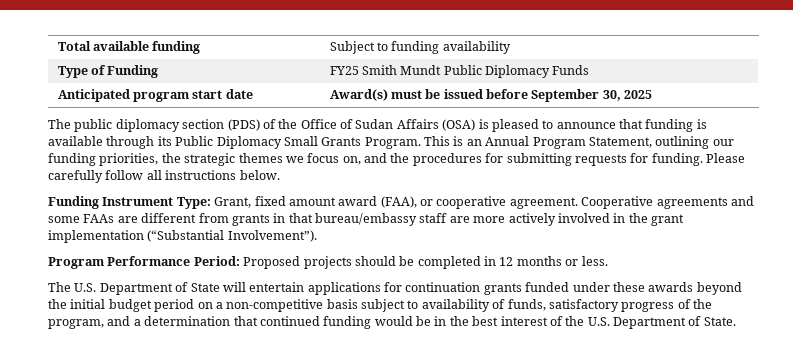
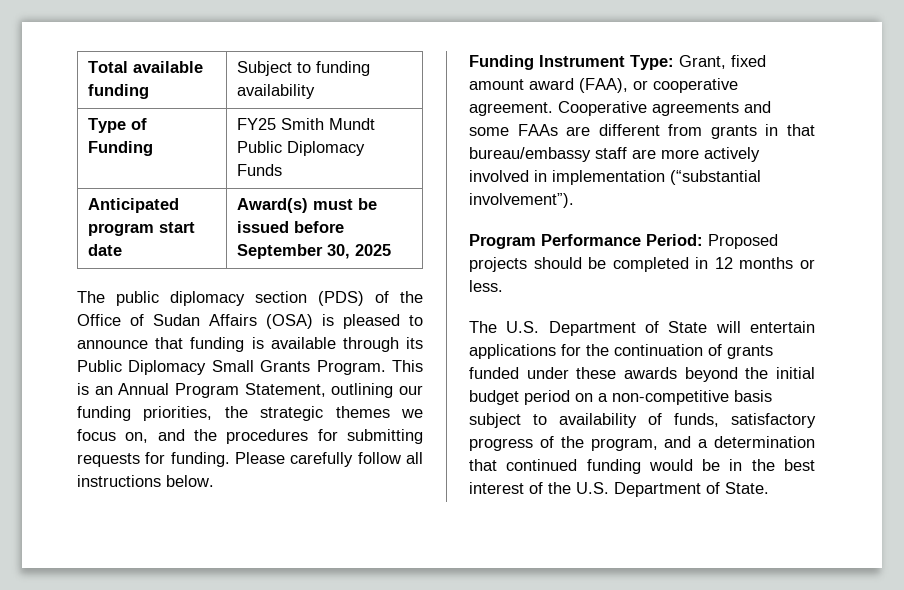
- Cooperative agreements and some FAAs are different from grants in that bureau/embassy staff are more actively involved in the grant implementation (“Substantial Involvement”).
+ Cooperative agreements and some FAAs are different from grants in that bureau/embassy staff are more actively involved in implementation (“substantial involvement”).
- The U.S. Department of State will entertain applications for continuation grants funded under these awards beyond the initial budget period on a non-competitive basis subject to availability of funds, satisfactory progress of the program, and a determination that continued funding would be in the best interest of the U.S. Department of State.
+ The U.S. Department of State will entertain applications for the continuation of grants funded under these awards beyond the initial budget period on a non-competitive basis subject to availability of funds, satisfactory progress of the program, and a determination that continued funding would be in the best interest of the U.S. Department of State.

